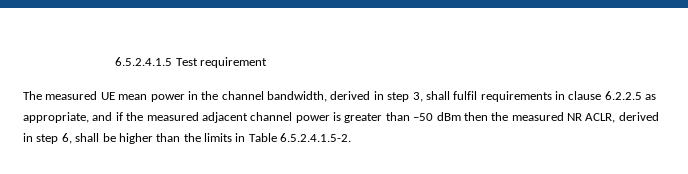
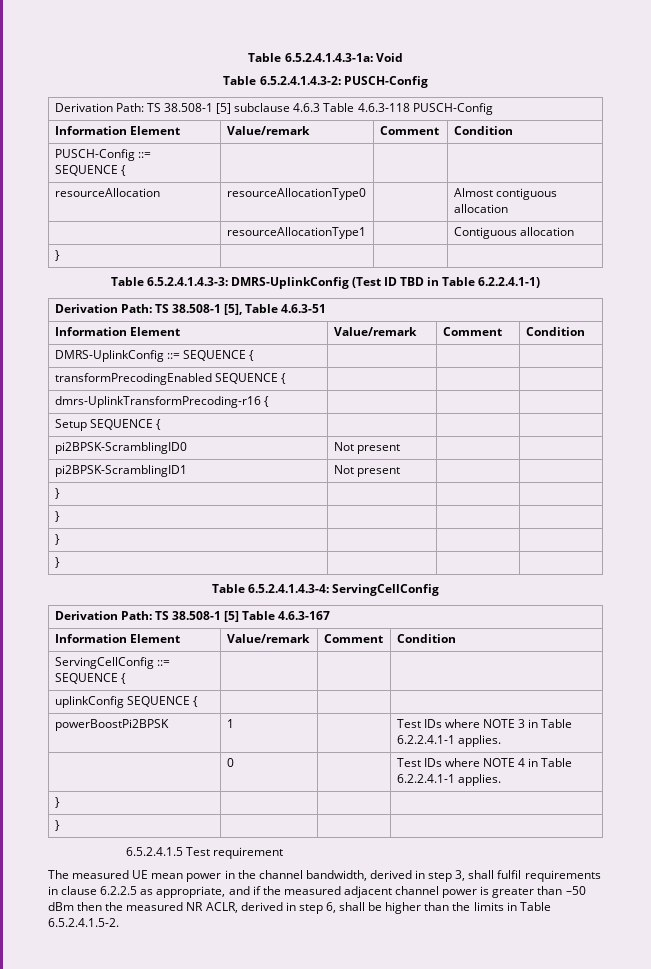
+ Table 6.5.2.4.1.4.3-1a: Void
+ Table 6.5.2.4.1.4.3-2: PUSCH-Config
+ Derivation Path: TS 38.508-1 [5] subclause 4.6.3 Table 4.6.3-118 PUSCH-Config
+ Information Element | Value/remark | Comment | Condition
+ PUSCH-Config ::= SEQUENCE { | | |
+ resourceAllocation | resourceAllocationType0 | | Almost contiguous allocation
+ | resourceAllocationType1 | | Contiguous allocation
+ } | | |
+ Table 6.5.2.4.1.4.3-3: DMRS-UplinkConfig (Test ID TBD in Table 6.2.2.4.1-1)
+ Derivation Path: TS 38.508-1 [5], Table 4.6.3-51
+ Information Element | Value/remark | Comment | Condition
+ DMRS-UplinkConfig ::= SEQUENCE { | | |
+ transformPrecodingEnabled SEQUENCE { | | |
+ dmrs-UplinkTransformPrecoding-r16 { | | |
+ Setup SEQUENCE { | | |
+ pi2BPSK-ScramblingID0 | Not present | |
+ pi2BPSK-ScramblingID1 | Not present | |
+ } | | |
+ } | | |
+ } | | |
+ } | | |
+ Table 6.5.2.4.1.4.3-4: ServingCellConfig
+ Derivation Path: TS 38.508-1 [5] Table 4.6.3-167
+ Information Element | Value/remark | Comment | Condition
+ ServingCellConfig ::= SEQUENCE { | | |
+ uplinkConfig SEQUENCE { | | |
+ powerBoostPi2BPSK | 1 | | Test IDs where NOTE 3 in Table 6.2.2.4.1-1 applies.
+ | 0 | | Test IDs where NOTE 4 in Table 6.2.2.4.1-1 applies.
+ } | | |
+ } | | |

